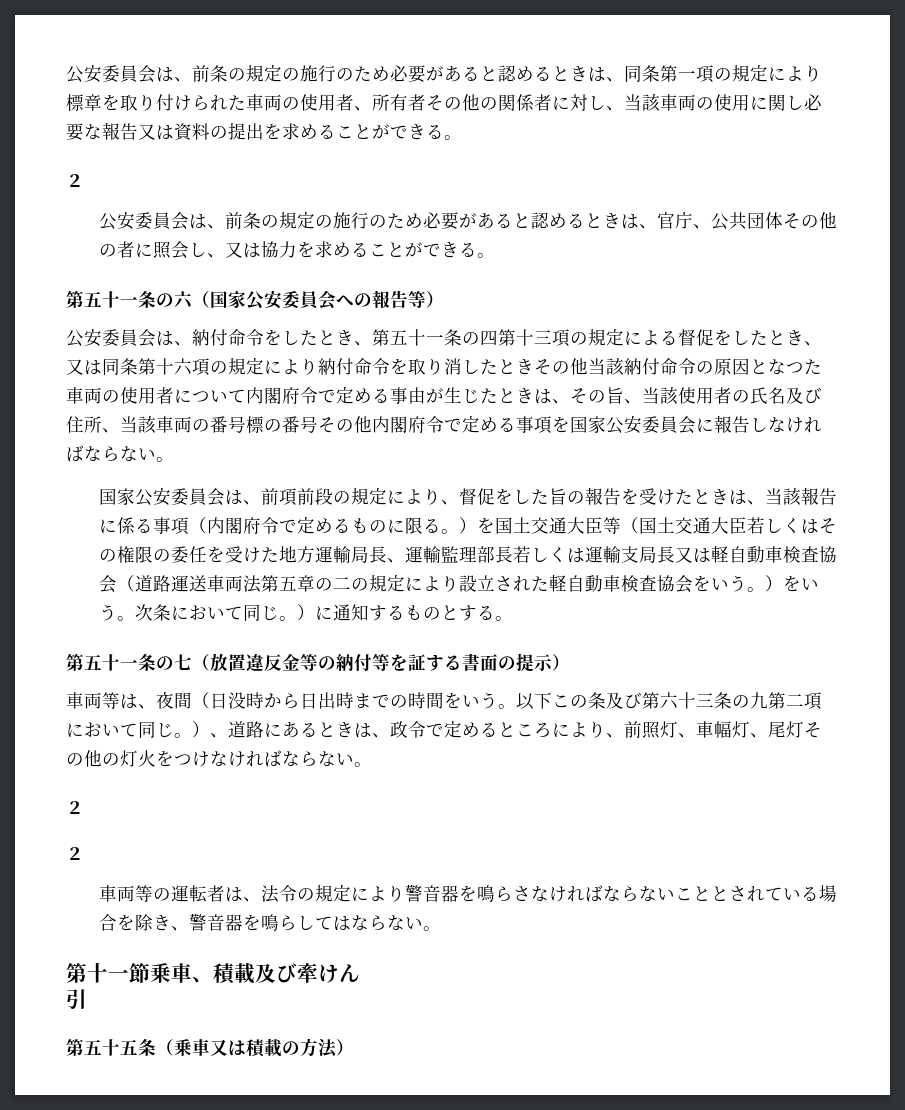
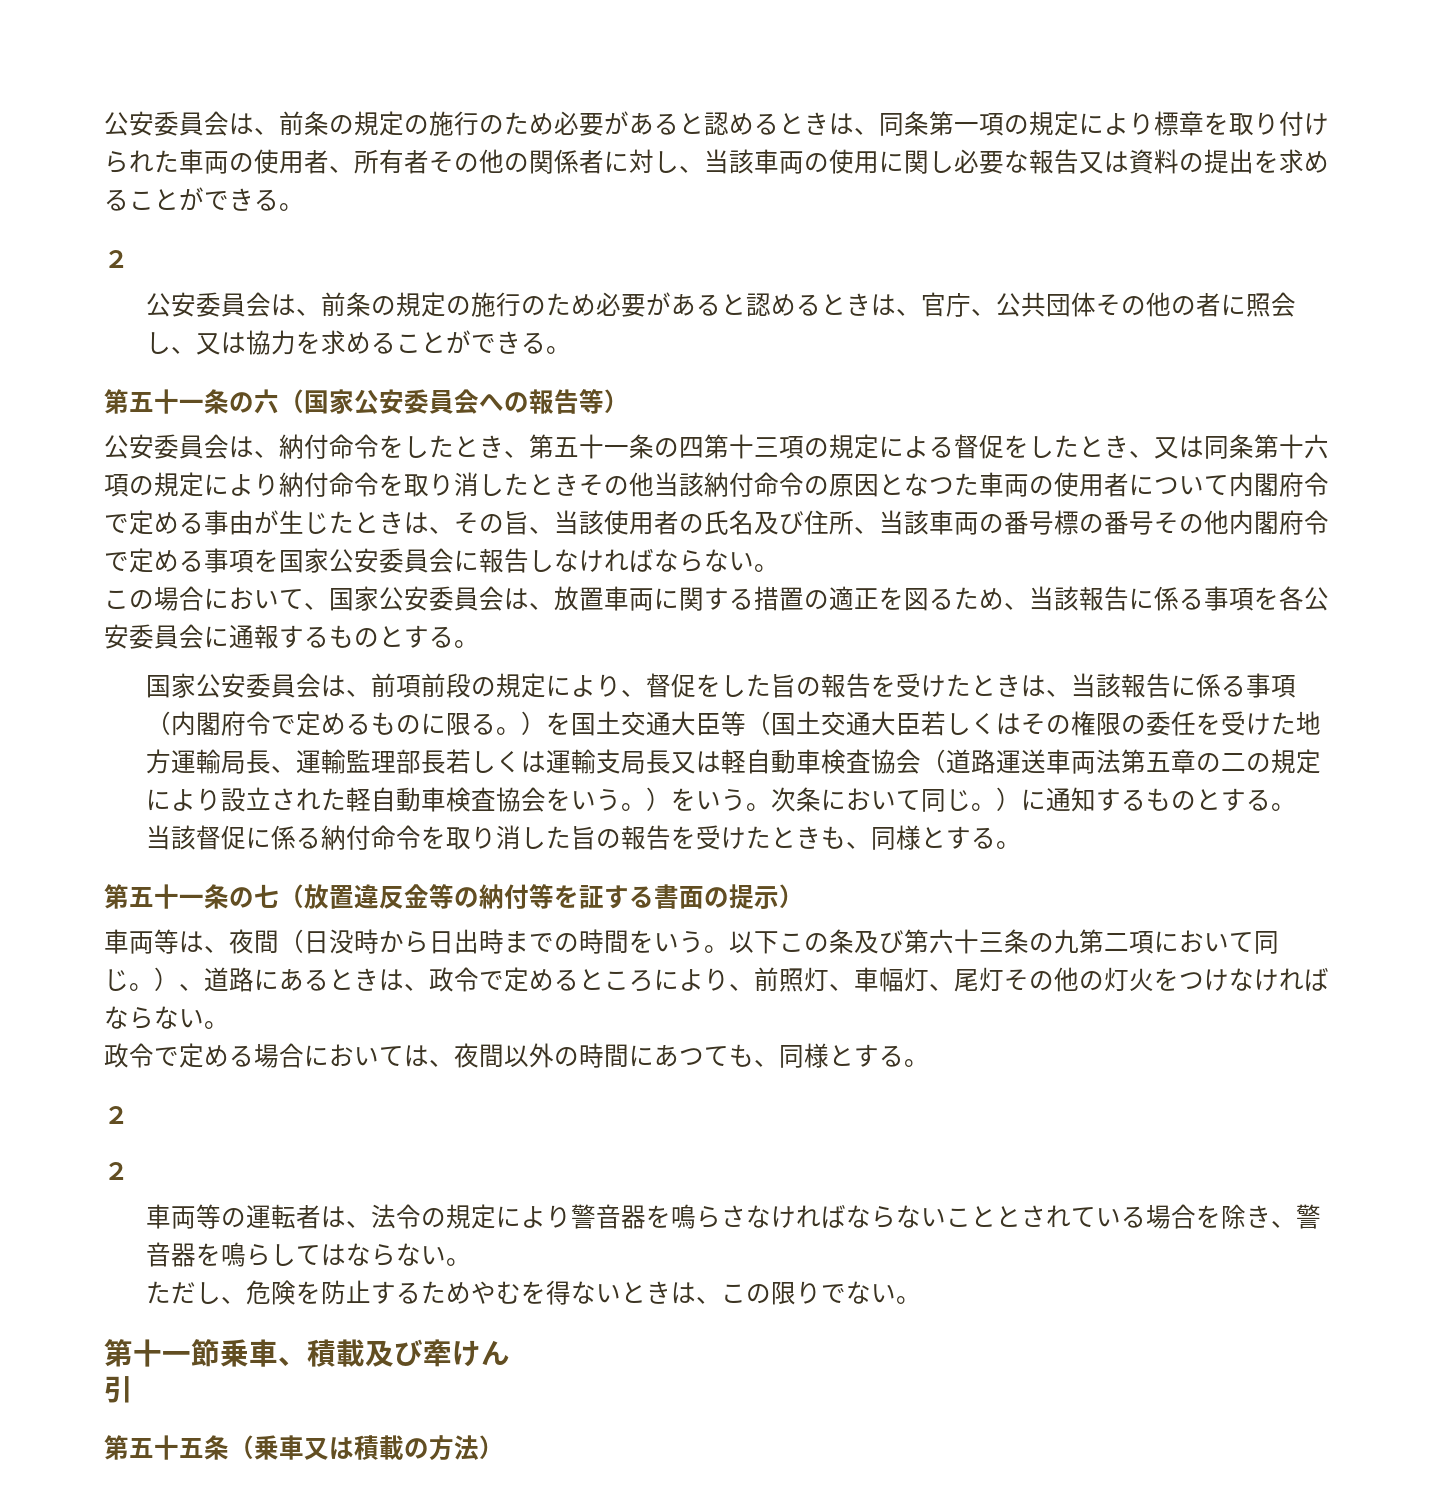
+ この場合において、国家公安委員会は、放置車両に関する措置の適正を図るため、当該報告に係る事項を各公安委員会に通報するものとする。
+ 当該督促に係る納付命令を取り消した旨の報告を受けたときも、同様とする。
+ 政令で定める場合においては、夜間以外の時間にあつても、同様とする。
+ ただし、危険を防止するためやむを得ないときは、この限りでない。

